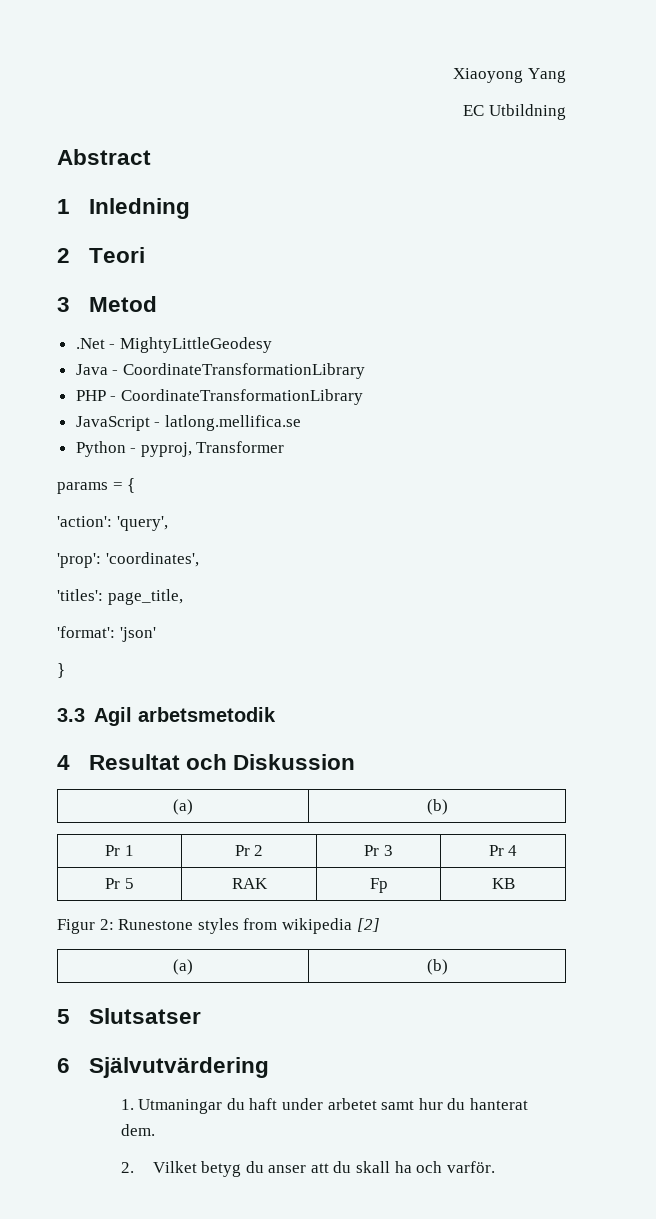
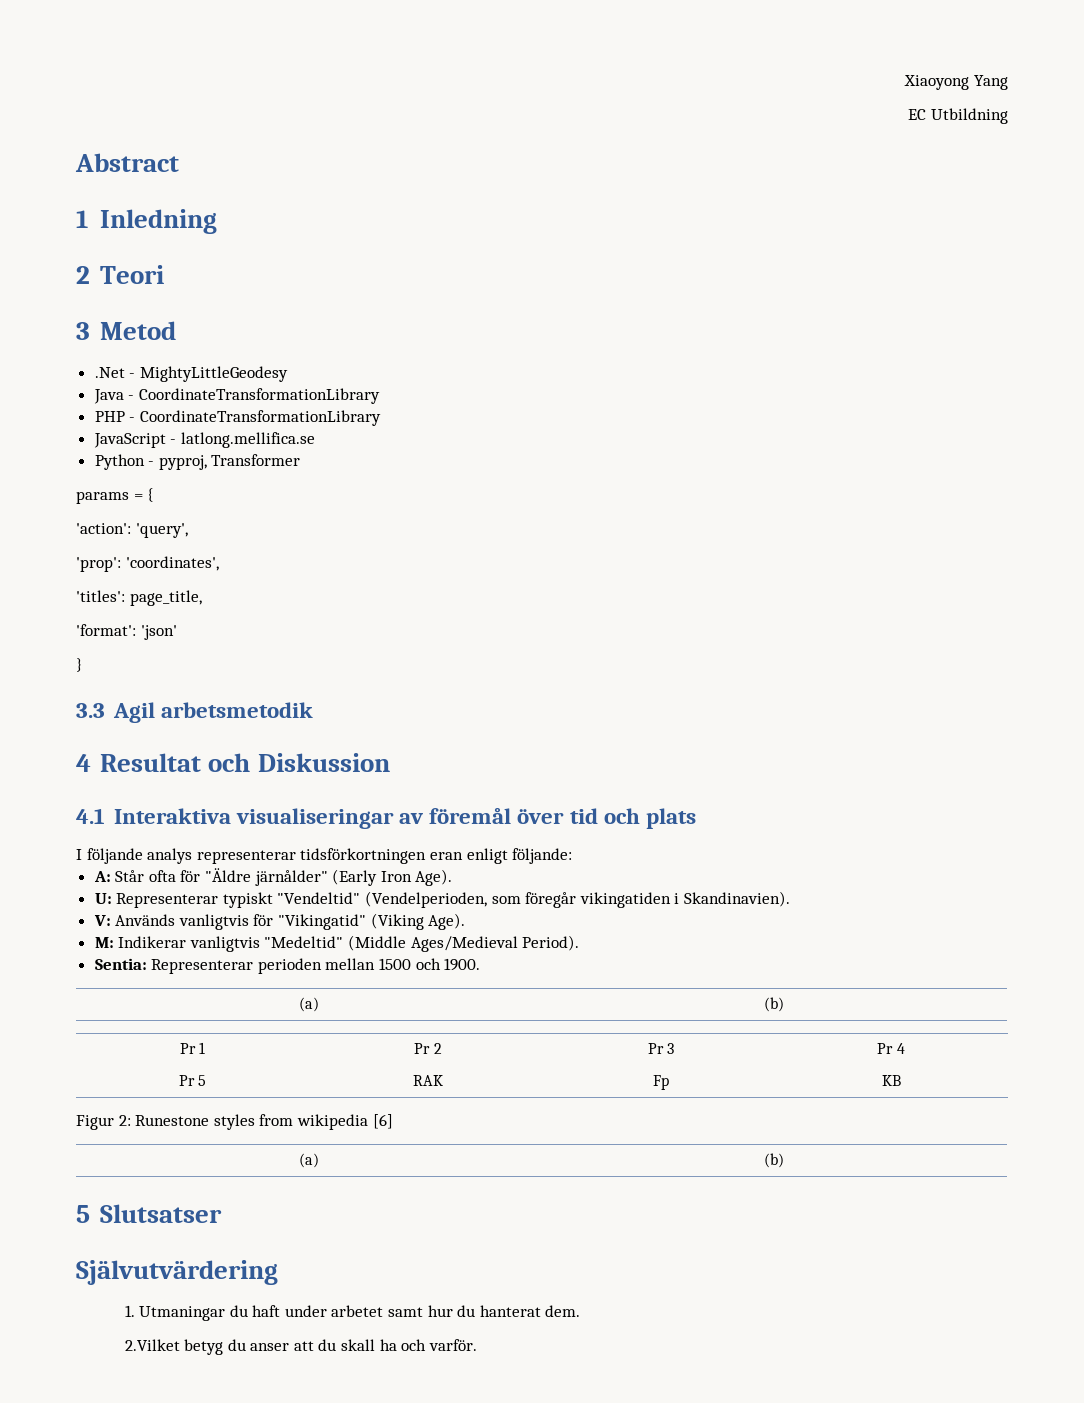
+ 4.1 Interaktiva visualiseringar av föremål över tid och plats
+ I följande analys representerar tidsförkortningen eran enligt följande:
+ A: Står ofta för "Äldre järnålder" (Early Iron Age).
+ U: Representerar typiskt "Vendeltid" (Vendelperioden, som föregår vikingatiden i Skandinavien).
+ V: Används vanligtvis för "Vikingatid" (Viking Age).
+ M: Indikerar vanligtvis "Medeltid" (Middle Ages/Medieval Period).
+ Sentia: Representerar perioden mellan 1500 och 1900.
- Figur 2: Runestone styles from wikipedia [2]
+ Figur 2: Runestone styles from wikipedia [6]
- 6 Självutvärdering
+ Självutvärdering
- 2. Vilket betyg du anser att du skall ha och varför.
+ 2.Vilket betyg du anser att du skall ha och varför.

